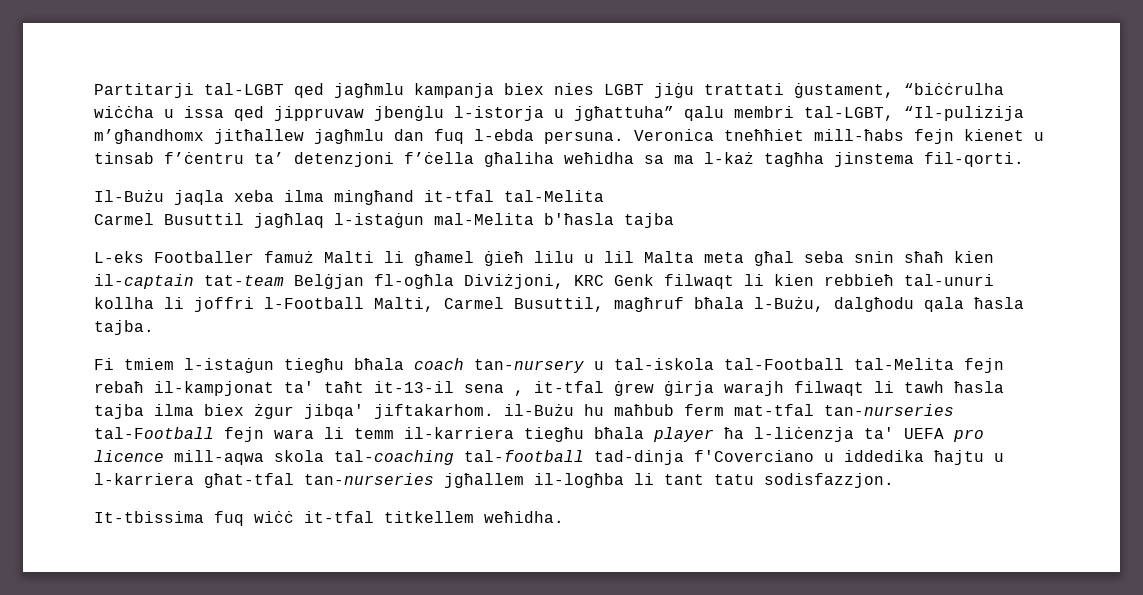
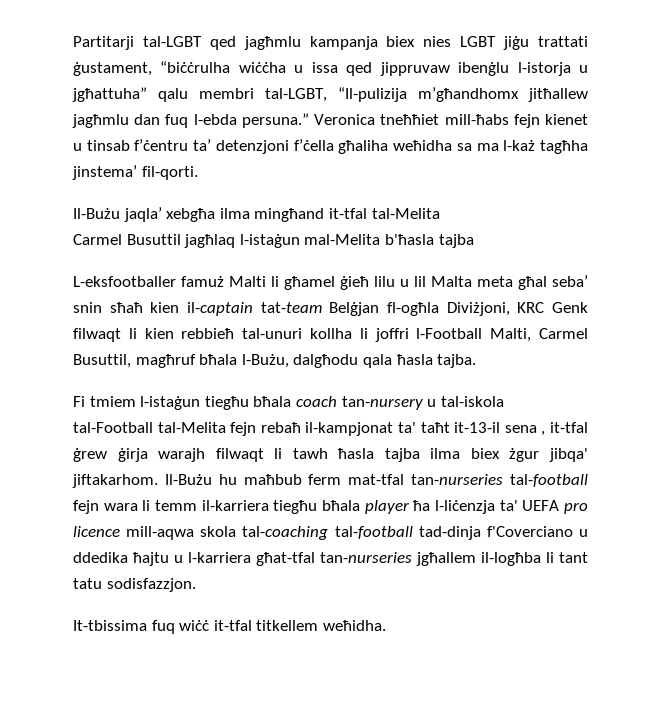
- Partitarji tal-LGBT qed jagħmlu kampanja biex nies LGBT jiġu trattati ġustament, “biċċrulha wiċċha u issa qed jippruvaw jbenġlu l-istorja u jgħattuha” qalu membri tal-LGBT, “Il-pulizija m’għandhomx jitħallew jagħmlu dan fuq l-ebda persuna.
+ Partitarji tal-LGBT qed jagħmlu kampanja biex nies LGBT jiġu trattati ġustament, “biċċrulha wiċċha u issa qed jippruvaw ibenġlu l-istorja u jgħattuha” qalu membri tal-LGBT, “Il-pulizija m’għandhomx jitħallew jagħmlu dan fuq l-ebda persuna.”
- Veronica tneħħiet mill-ħabs fejn kienet u tinsab f’ċentru ta’ detenzjoni f’ċella għaliha weħidha sa ma l-każ tagħha jinstema fil-qorti.
+ Veronica tneħħiet mill-ħabs fejn kienet u tinsab f’ċentru ta’ detenzjoni f’ċella għaliha weħidha sa ma l-każ tagħha jinstema’ fil-qorti.
- Il-Bużu jaqla xeba ilma mingħand it-tfal tal-Melita
+ Il-Bużu jaqla’ xebgħa ilma mingħand it-tfal tal-Melita
- L-eks Footballer famuż Malti li għamel ġieħ lilu u lil Malta meta għal seba snin sħaħ kien il-captain tat-team Belġjan fl-ogħla Diviżjoni, KRC Genk filwaqt li kien rebbieħ tal-unuri kollha li joffri l-Football Malti, Carmel Busuttil, magħruf bħala l-Bużu, dalgħodu qala ħasla tajba.
+ L-eksfootballer famuż Malti li għamel ġieħ lilu u lil Malta meta għal seba’ snin sħaħ kien il-captain tat-team Belġjan fl-ogħla Diviżjoni, KRC Genk filwaqt li kien rebbieħ tal-unuri kollha li joffri l-Football Malti, Carmel Busuttil, magħruf bħala l-Bużu, dalgħodu qala ħasla tajba.
- Fi tmiem l-istaġun tiegħu bħala coach tan-nursery u tal-iskola tal-Football tal-Melita fejn rebaħ il-kampjonat ta' taħt it-13-il sena , it-tfal ġrew ġirja warajh filwaqt li tawh ħasla tajba ilma biex żgur jibqa' jiftakarhom. il-Bużu hu maħbub ferm mat-tfal tan-nurseries tal-Football fejn wara li temm il-karriera tiegħu bħala player ħa l-liċenzja ta' UEFA pro licence mill-aqwa skola tal-coaching tal-football tad-dinja f'Coverciano u iddedika ħajtu u l-karriera għat-tfal tan-nurseries jgħallem il-logħba li tant tatu sodisfazzjon.
+ Fi tmiem l-istaġun tiegħu bħala coach tan-nursery u tal-iskola tal-Football tal-Melita fejn rebaħ il-kampjonat ta' taħt it-13-il sena , it-tfal ġrew ġirja warajh filwaqt li tawh ħasla tajba ilma biex żgur jibqa' jiftakarhom. Il-Bużu hu maħbub ferm mat-tfal tan-nurseries tal-football fejn wara li temm il-karriera tiegħu bħala player ħa l-liċenzja ta' UEFA pro licence mill-aqwa skola tal-coaching tal-football tad-dinja f'Coverciano u ddedika ħajtu u l-karriera għat-tfal tan-nurseries jgħallem il-logħba li tant tatu sodisfazzjon.

